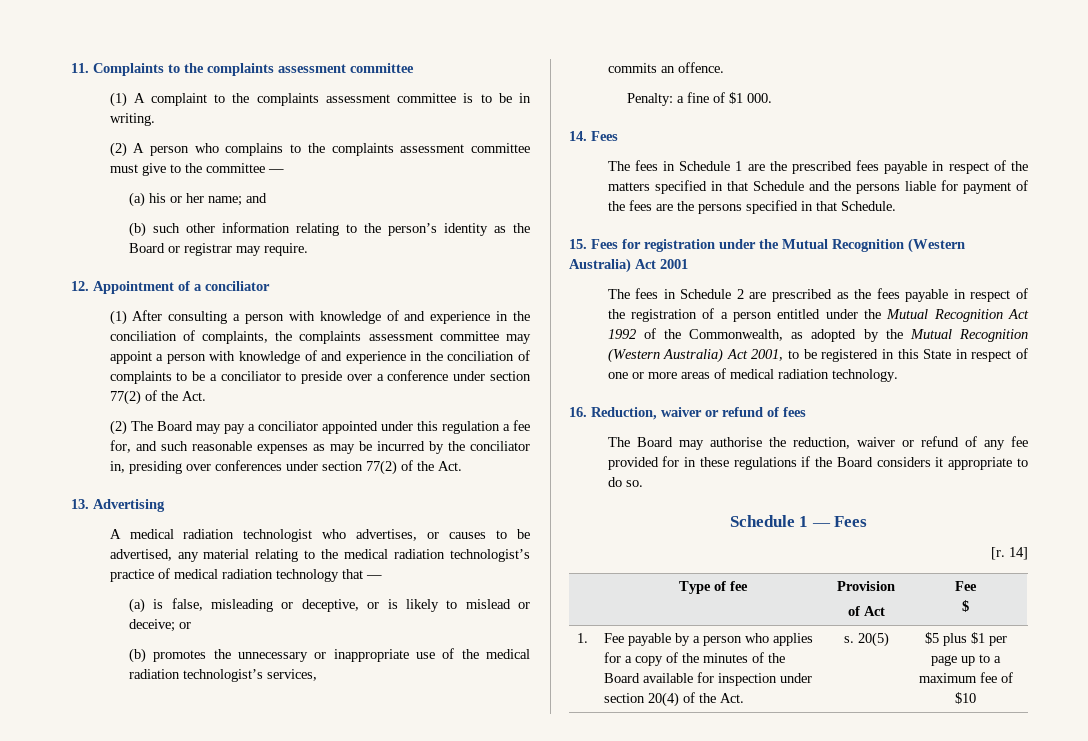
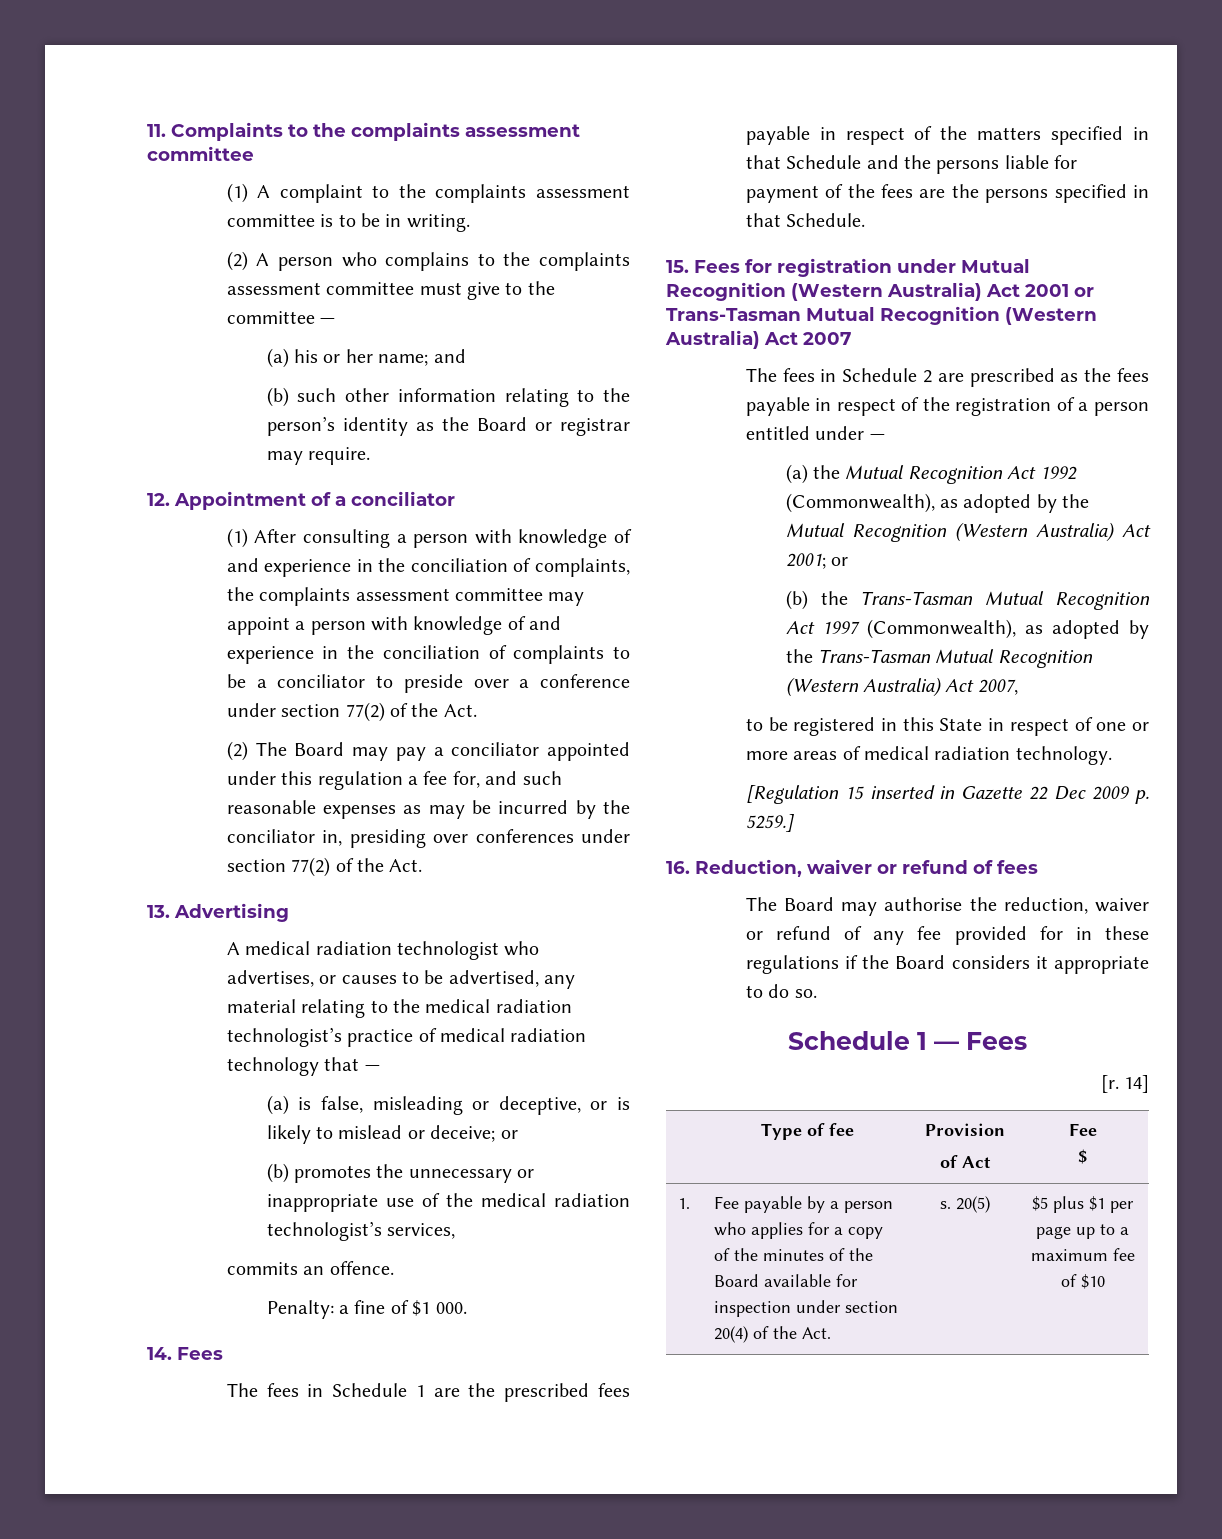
- 15. Fees for registration under the Mutual Recognition (Western Australia) Act 2001
+ 15. Fees for registration under Mutual Recognition (Western Australia) Act 2001 or Trans-Tasman Mutual Recognition (Western Australia) Act 2007
- The fees in Schedule 2 are prescribed as the fees payable in respect of the registration of a person entitled under the Mutual Recognition Act 1992 of the Commonwealth, as adopted by the Mutual Recognition (Western Australia) Act 2001, to be registered in this State in respect of one or more areas of medical radiation technology.
+ The fees in Schedule 2 are prescribed as the fees payable in respect of the registration of a person entitled under —
+ (a) the Mutual Recognition Act 1992 (Commonwealth), as adopted by the Mutual Recognition (Western Australia) Act 2001; or
+ (b) the Trans-Tasman Mutual Recognition Act 1997 (Commonwealth), as adopted by the Trans-Tasman Mutual Recognition (Western Australia) Act 2007,
+ to be registered in this State in respect of one or more areas of medical radiation technology.
+ [Regulation 15 inserted in Gazette 22 Dec 2009 p. 5259.]

